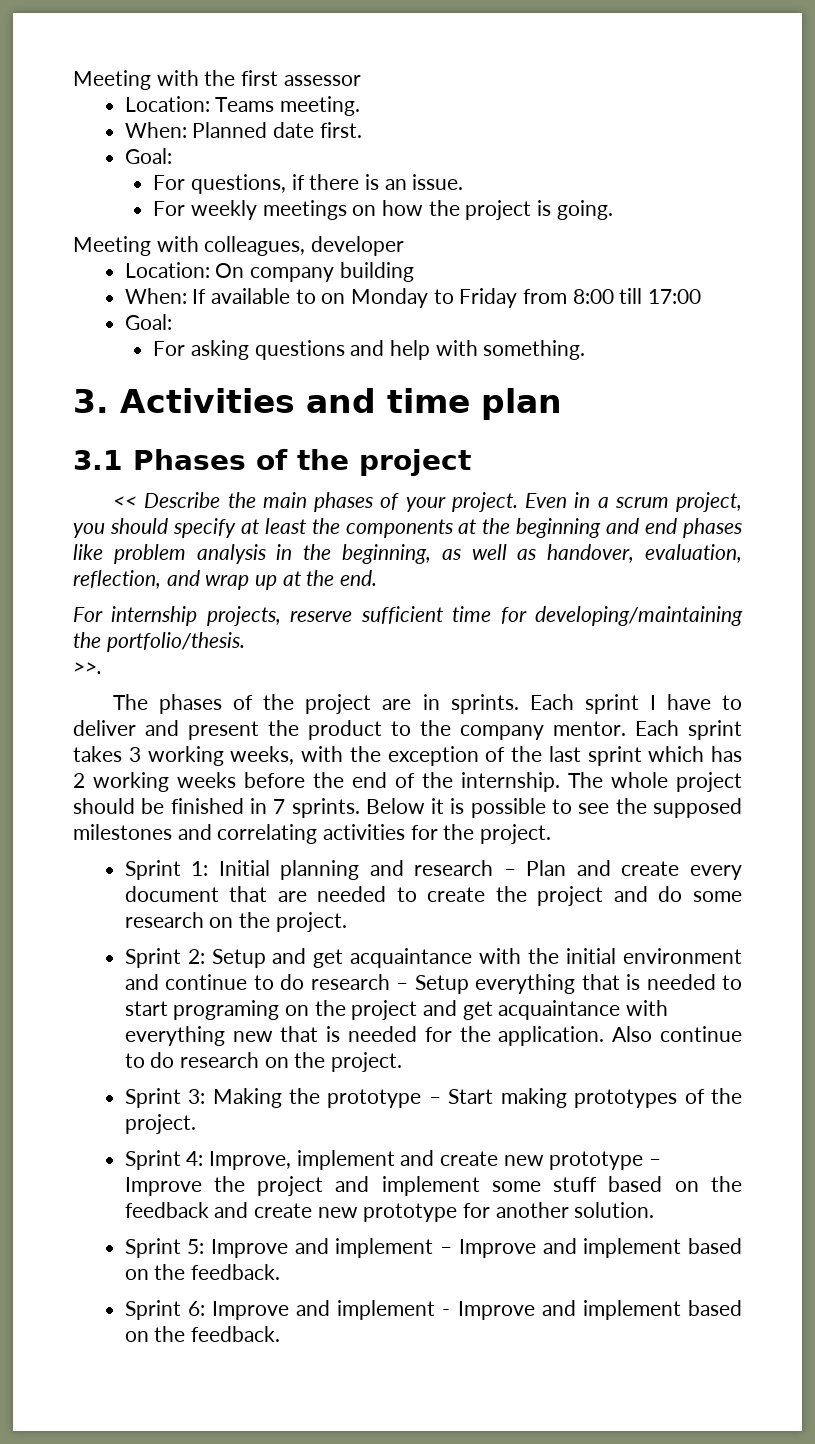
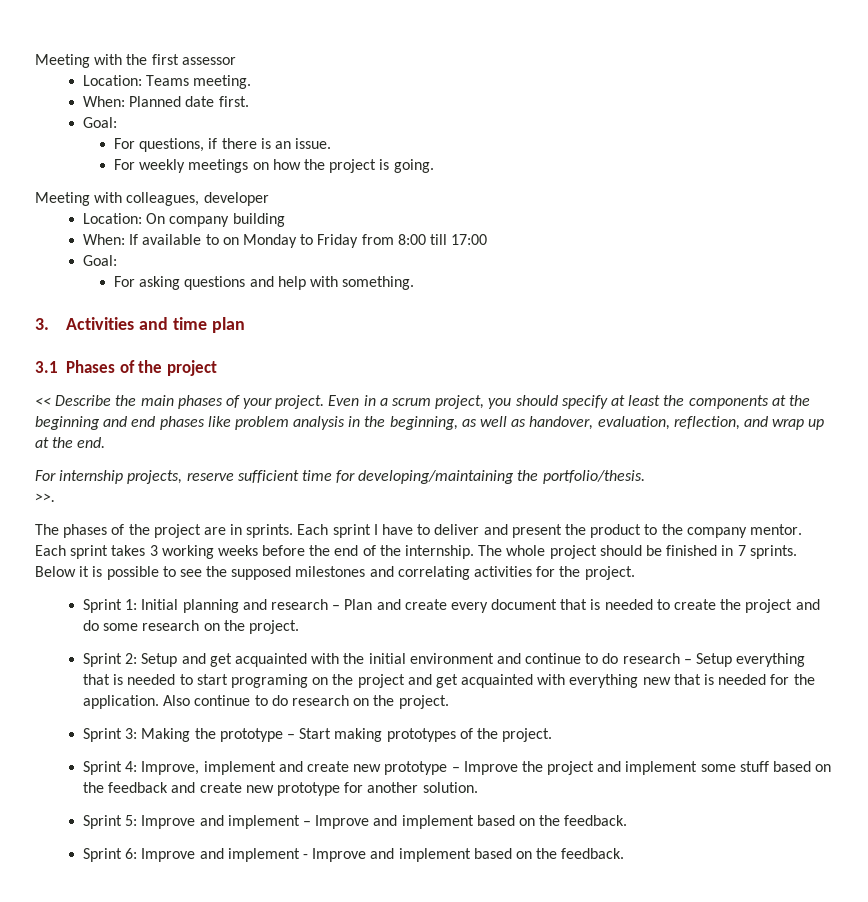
- Each sprint takes 3 working weeks, with the exception of the last sprint which has 2 working weeks before the end of the internship.
+ Each sprint takes 3 working weeks before the end of the internship.
- Sprint 1: Initial planning and research – Plan and create every document that are needed to create the project and do some research on the project.
+ Sprint 1: Initial planning and research – Plan and create every document that is needed to create the project and do some research on the project.
- Sprint 2: Setup and get acquaintance with the initial environment and continue to do research – Setup everything that is needed to start programing on the project and get acquaintance with everything new that is needed for the application.
+ Sprint 2: Setup and get acquainted with the initial environment and continue to do research – Setup everything that is needed to start programing on the project and get acquainted with everything new that is needed for the application.

